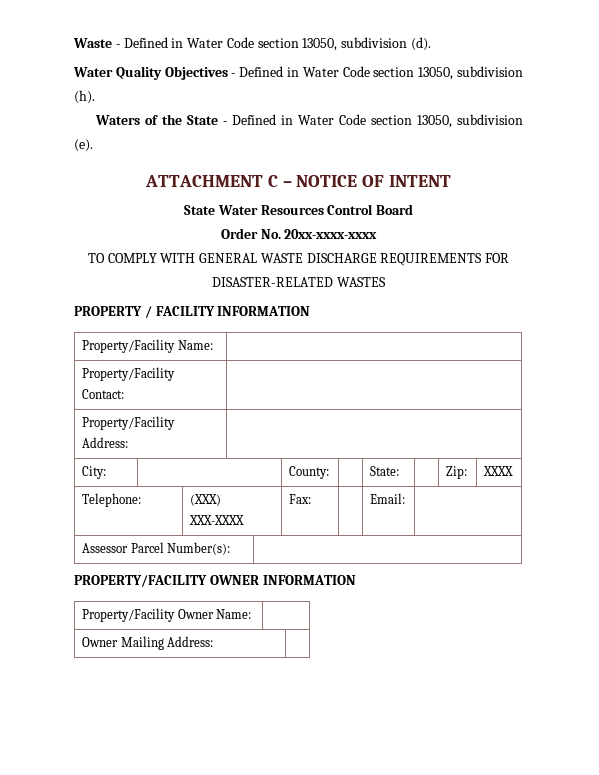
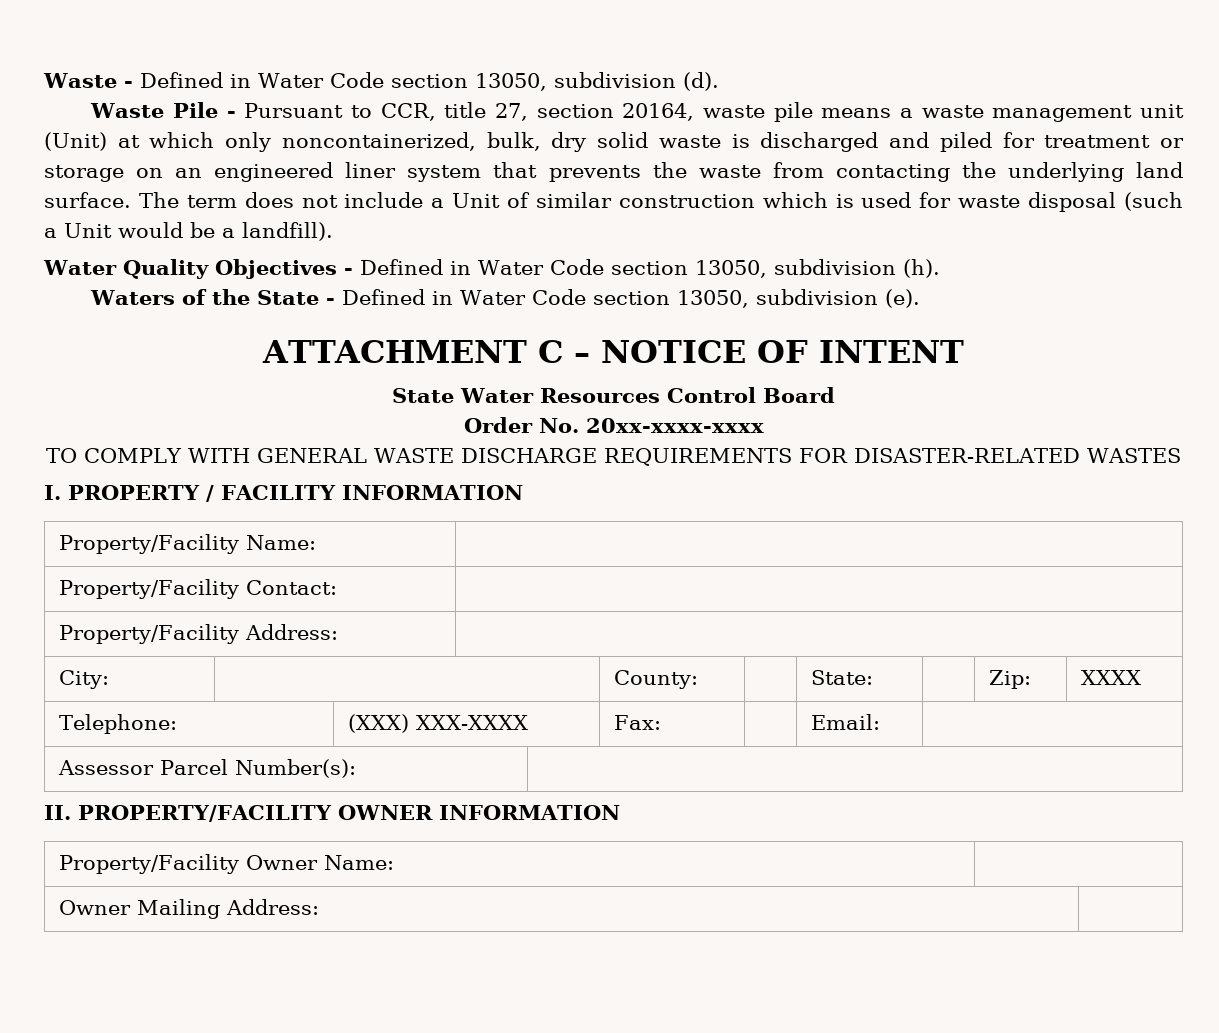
+ Waste Pile - Pursuant to CCR, title 27, section 20164, waste pile means a waste management unit (Unit) at which only noncontainerized, bulk, dry solid waste is discharged and piled for treatment or storage on an engineered liner system that prevents the waste from contacting the underlying land surface. The term does not include a Unit of similar construction which is used for waste disposal (such a Unit would be a landfill).
- PROPERTY / FACILITY INFORMATION
+ I. PROPERTY / FACILITY INFORMATION
- PROPERTY/FACILITY OWNER INFORMATION
+ II. PROPERTY/FACILITY OWNER INFORMATION

